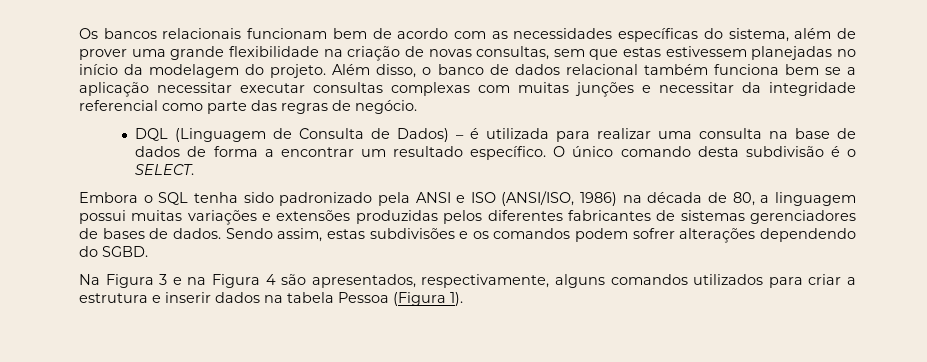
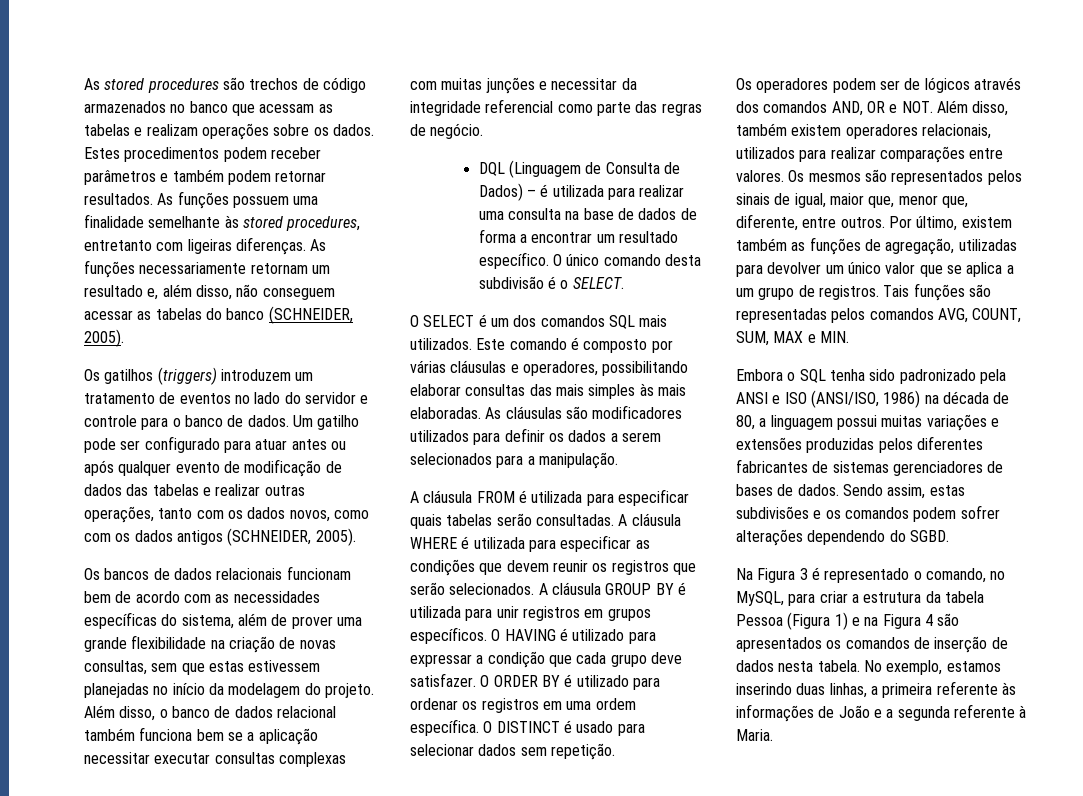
- Os bancos relacionais funcionam bem de acordo com as necessidades específicas do sistema, além de prover uma grande flexibilidade na criação de novas consultas, sem que estas estivessem planejadas no início da modelagem do projeto.
+ As stored procedures são trechos de código armazenados no banco que acessam as tabelas e realizam operações sobre os dados. Estes procedimentos podem receber parâmetros e também podem retornar resultados. As funções possuem uma finalidade semelhante às stored procedures, entretanto com ligeiras diferenças. As funções necessariamente retornam um resultado e, além disso, não conseguem acessar as tabelas do banco (SCHNEIDER, 2005).
+ Os gatilhos (triggers) introduzem um tratamento de eventos no lado do servidor e controle para o banco de dados. Um gatilho pode ser configurado para atuar antes ou após qualquer evento de modificação de dados das tabelas e realizar outras operações, tanto com os dados novos, como com os dados antigos (SCHNEIDER, 2005).
+ Os bancos de dados relacionais funcionam bem de acordo com as necessidades específicas do sistema, além de prover uma grande flexibilidade na criação de novas consultas, sem que estas estivessem planejadas no início da modelagem do projeto.
+ O SELECT é um dos comandos SQL mais utilizados. Este comando é composto por várias cláusulas e operadores, possibilitando elaborar consultas das mais simples às mais elaboradas. As cláusulas são modificadores utilizados para definir os dados a serem selecionados para a manipulação.
+ A cláusula FROM é utilizada para especificar quais tabelas serão consultadas. A cláusula WHERE é utilizada para especificar as condições que devem reunir os registros que serão selecionados. A cláusula GROUP BY é utilizada para unir registros em grupos específicos. O HAVING é utilizado para expressar a condição que cada grupo deve satisfazer. O ORDER BY é utilizado para ordenar os registros em uma ordem específica. O DISTINCT é usado para selecionar dados sem repetição.
+ Os operadores podem ser de lógicos através dos comandos AND, OR e NOT. Além disso, também existem operadores relacionais, utilizados para realizar comparações entre valores. Os mesmos são representados pelos sinais de igual, maior que, menor que, diferente, entre outros. Por último, existem também as funções de agregação, utilizadas para devolver um único valor que se aplica a um grupo de registros. Tais funções são representadas pelos comandos AVG, COUNT, SUM, MAX e MIN.
- Na Figura 3 e na Figura 4 são apresentados, respectivamente, alguns comandos utilizados para criar a estrutura e inserir dados na tabela Pessoa (Figura 1).
+ Na Figura 3 é representado o comando, no MySQL, para criar a estrutura da tabela Pessoa (Figura 1) e na Figura 4 são apresentados os comandos de inserção de dados nesta tabela. No exemplo, estamos inserindo duas linhas, a primeira referente às informações de João e a segunda referente à Maria.

